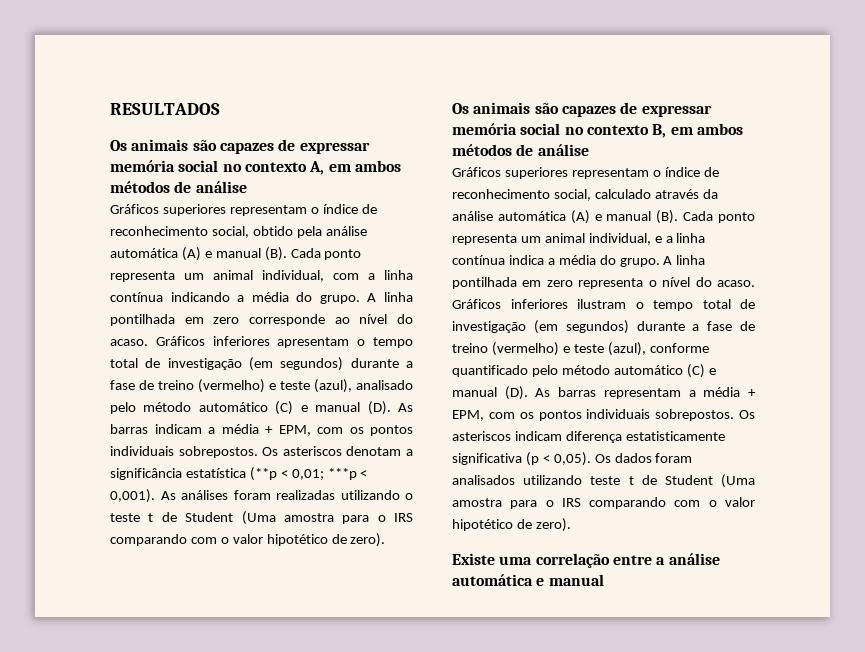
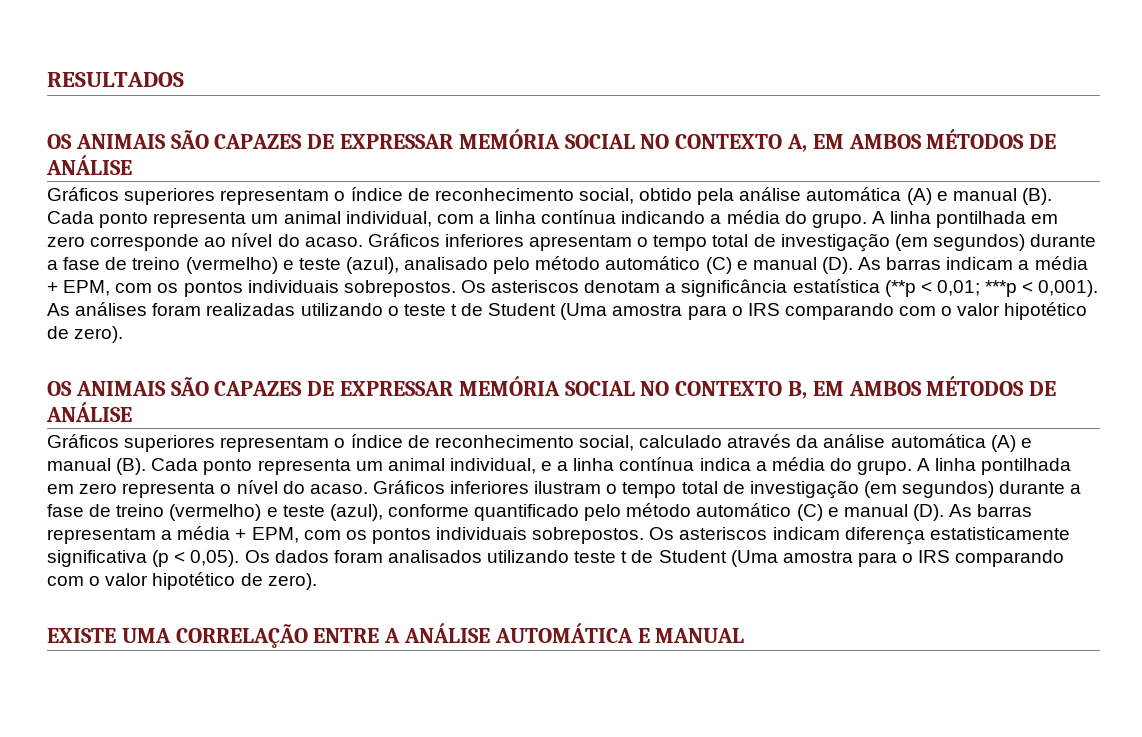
- Os animais são capazes de expressar memória social no contexto A, em ambos métodos de análise
+ OS ANIMAIS SÃO CAPAZES DE EXPRESSAR MEMÓRIA SOCIAL NO CONTEXTO A, EM AMBOS MÉTODOS DE ANÁLISE
- Os animais são capazes de expressar memória social no contexto B, em ambos métodos de análise
+ OS ANIMAIS SÃO CAPAZES DE EXPRESSAR MEMÓRIA SOCIAL NO CONTEXTO B, EM AMBOS MÉTODOS DE ANÁLISE
- Existe uma correlação entre a análise automática e manual
+ EXISTE UMA CORRELAÇÃO ENTRE A ANÁLISE AUTOMÁTICA E MANUAL

